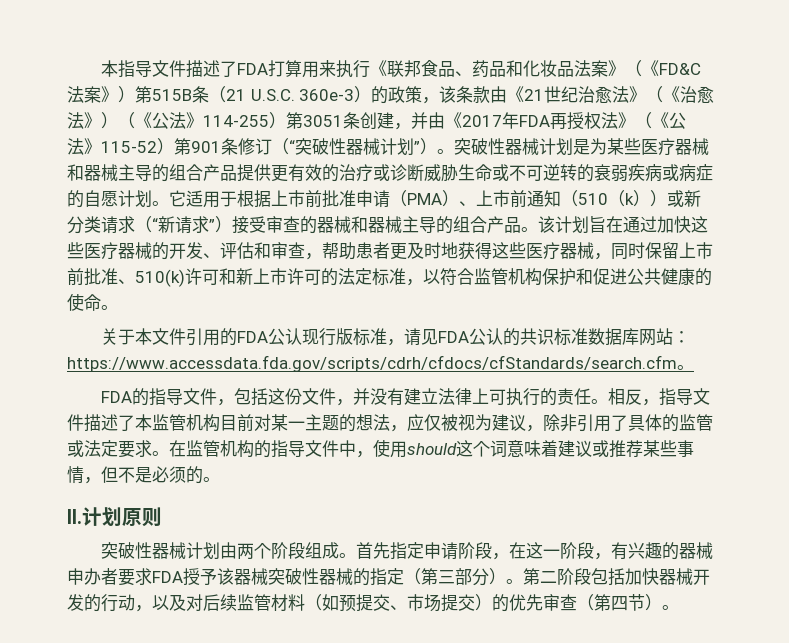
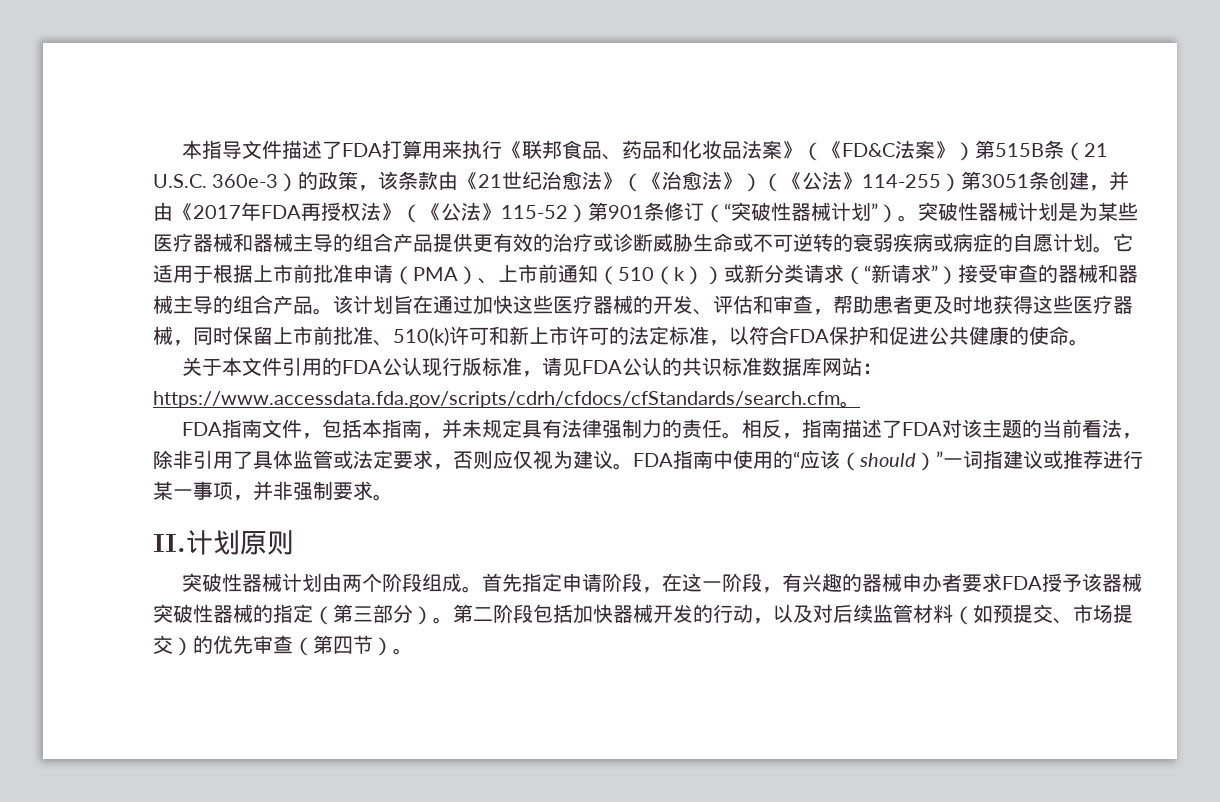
- 该计划旨在通过加快这些医疗器械的开发、评估和审查，帮助患者更及时地获得这些医疗器械，同时保留上市前批准、510(k)许可和新上市许可的法定标准，以符合监管机构保护和促进公共健康的使命。
+ 该计划旨在通过加快这些医疗器械的开发、评估和审查，帮助患者更及时地获得这些医疗器械，同时保留上市前批准、510(k)许可和新上市许可的法定标准，以符合FDA保护和促进公共健康的使命。
- FDA的指导文件，包括这份文件，并没有建立法律上可执行的责任。相反，指导文件描述了本监管机构目前对某一主题的想法，应仅被视为建议，除非引用了具体的监管或法定要求。在监管机构的指导文件中，使用should这个词意味着建议或推荐某些事情，但不是必须的。
+ FDA指南文件，包括本指南，并未规定具有法律强制力的责任。相反，指南描述了FDA对该主题的当前看法，除非引用了具体监管或法定要求，否则应仅视为建议。FDA指南中使用的“应该（should）”一词指建议或推荐进行某一事项，并非强制要求。

